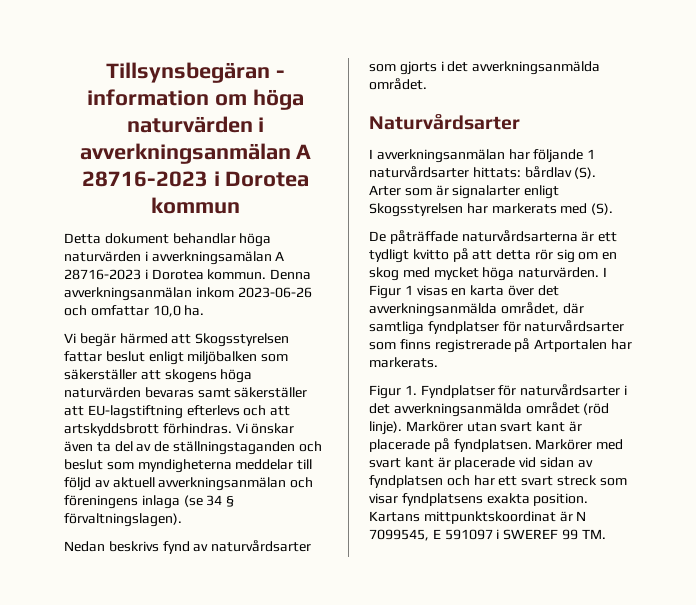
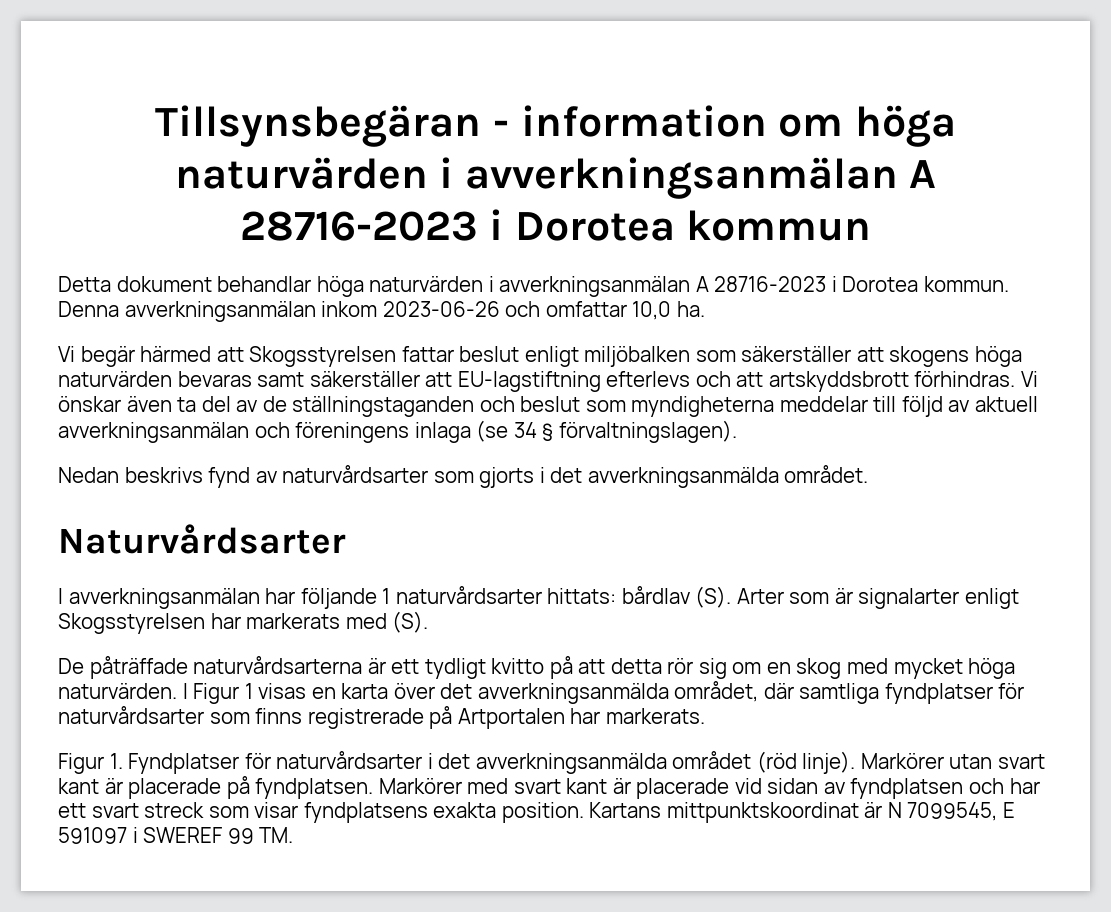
- Detta dokument behandlar höga naturvärden i avverkningsamälan A 28716-2023 i Dorotea kommun.
+ Detta dokument behandlar höga naturvärden i avverkningsanmälan A 28716-2023 i Dorotea kommun.

